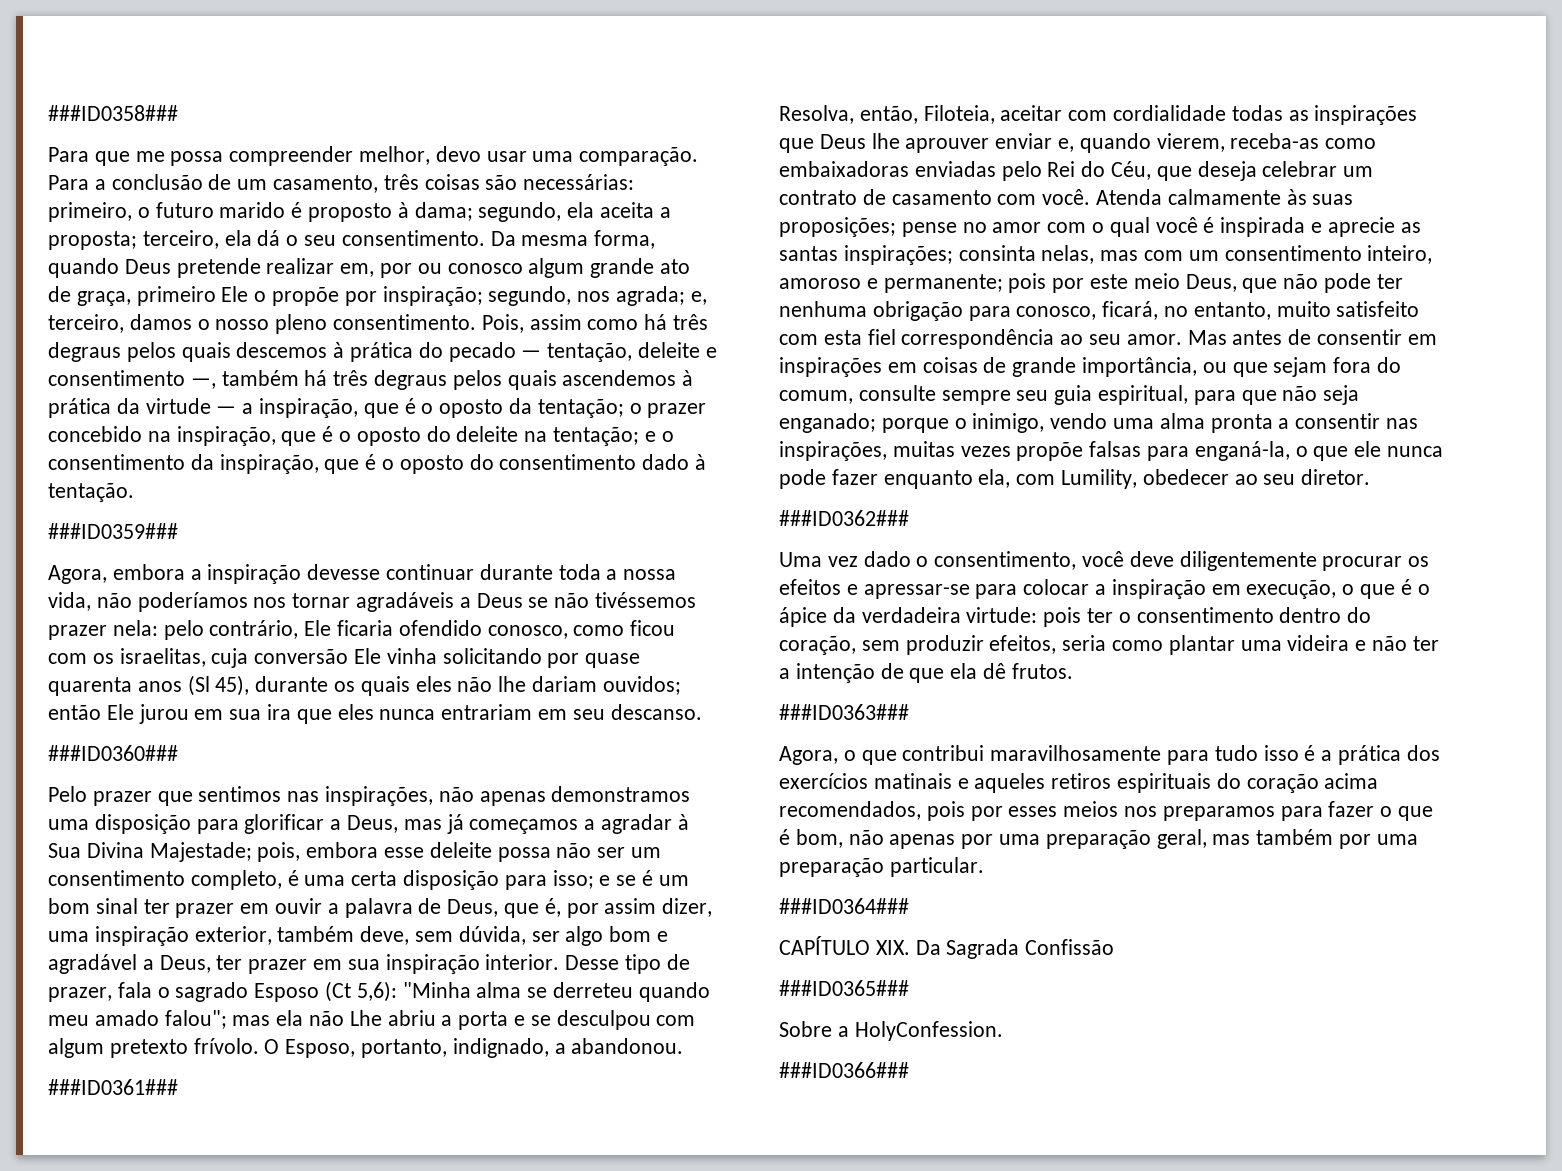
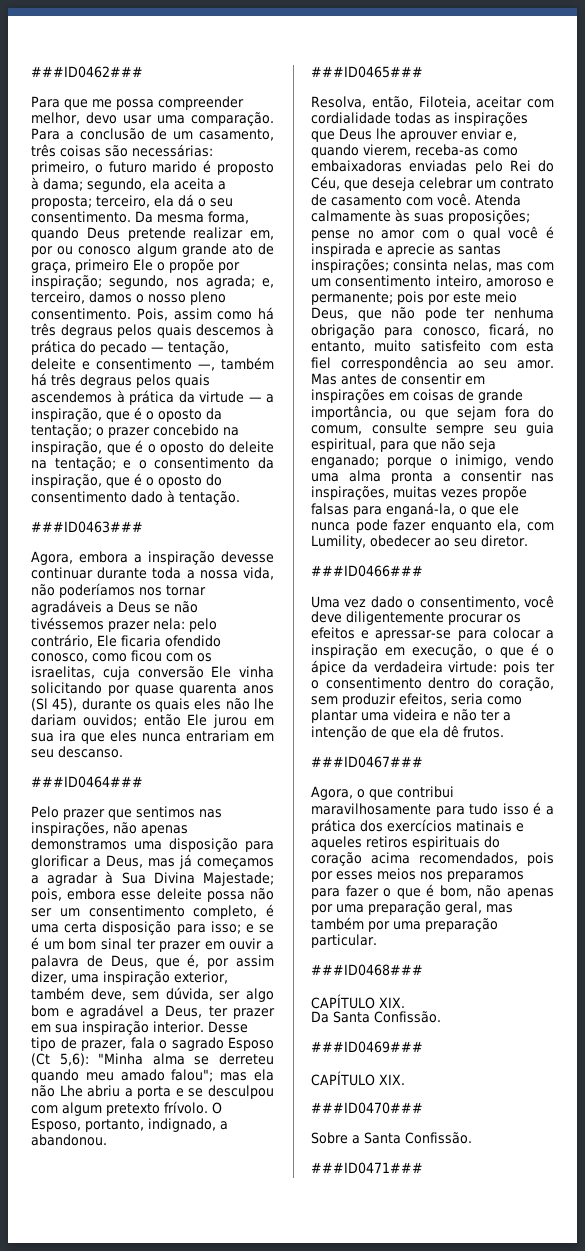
- ###ID0358###
+ ###ID0462###
- ###ID0359###
+ ###ID0463###
- ###ID0360###
+ ###ID0464###
- ###ID0361###
+ ###ID0465###
- ###ID0362###
+ ###ID0466###
- ###ID0363###
+ ###ID0467###
- ###ID0364###
- CAPÍTULO XIX. Da Sagrada Confissão
- ###ID0365###
+ ###ID0468###
+ CAPÍTULO XIX.
+ Da Santa Confissão.
+ ###ID0469###
+ CAPÍTULO XIX.
+ ###ID0470###
- Sobre a HolyConfession.
- ###ID0366###
+ Sobre a Santa Confissão.
+ ###ID0471###

